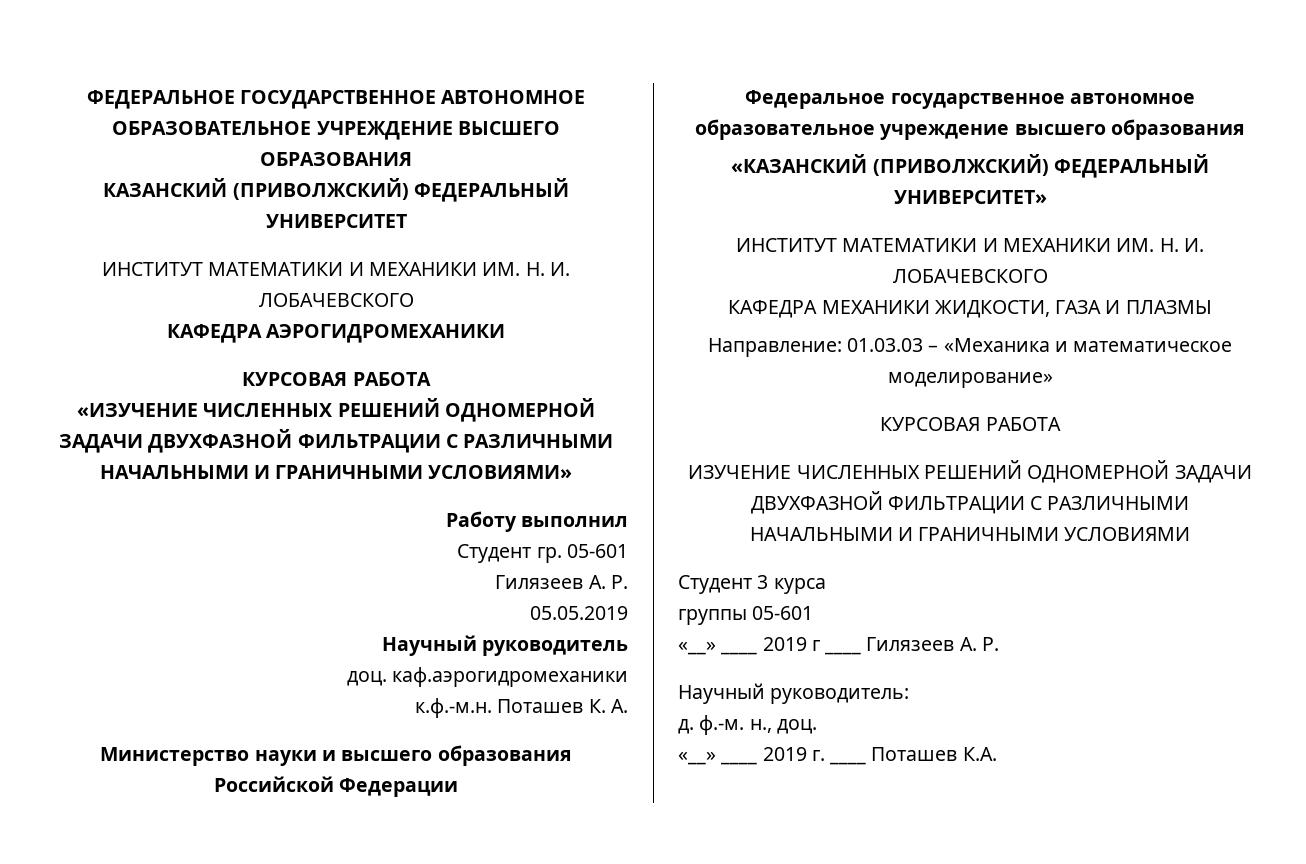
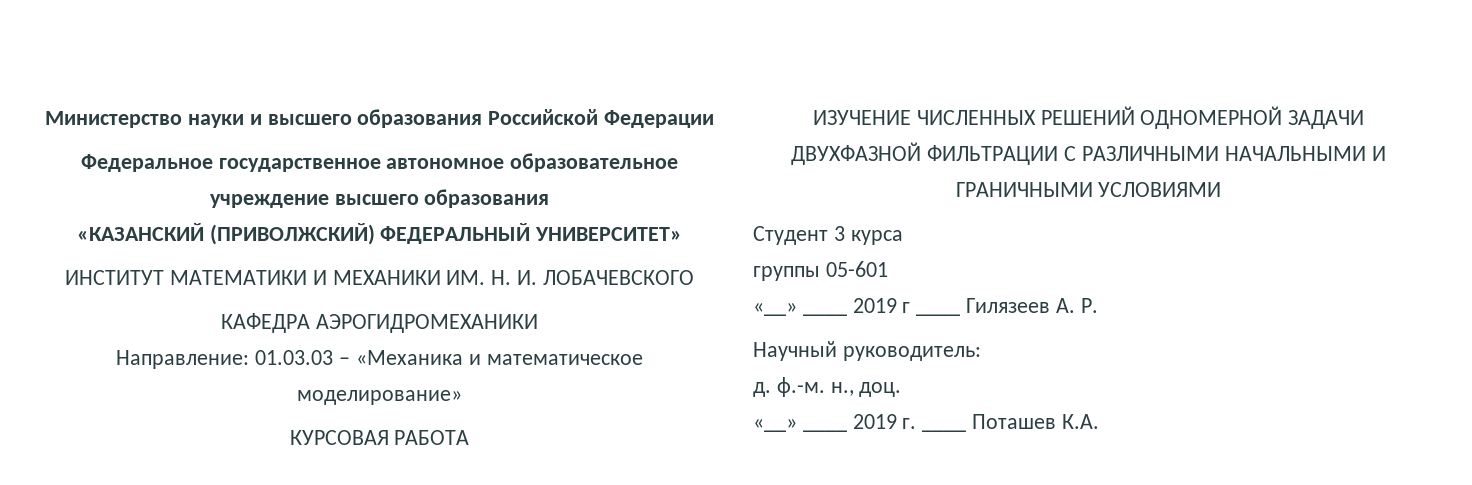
- ФЕДЕРАЛЬНОЕ ГОСУДАРСТВЕННОЕ АВТОНОМНОЕ ОБРАЗОВАТЕЛЬНОЕ УЧРЕЖДЕНИЕ ВЫСШЕГО ОБРАЗОВАНИЯ
- КАЗАНСКИЙ (ПРИВОЛЖСКИЙ) ФЕДЕРАЛЬНЫЙ УНИВЕРСИТЕТ
- ИНСТИТУТ МАТЕМАТИКИ И МЕХАНИКИ ИМ. Н. И. ЛОБАЧЕВСКОГО
- КАФЕДРА АЭРОГИДРОМЕХАНИКИ
- КУРСОВАЯ РАБОТА
- «ИЗУЧЕНИЕ ЧИСЛЕННЫХ РЕШЕНИЙ ОДНОМЕРНОЙ ЗАДАЧИ ДВУХФАЗНОЙ ФИЛЬТРАЦИИ С РАЗЛИЧНЫМИ НАЧАЛЬНЫМИ И ГРАНИЧНЫМИ УСЛОВИЯМИ»
- Работу выполнил
- Студент гр. 05-601
- Гилязеев А. Р.
- 05.05.2019
- Научный руководитель
- доц. каф.аэрогидромеханики
- к.ф.-м.н. Поташев К. А.
- КАФЕДРА МЕХАНИКИ ЖИДКОСТИ, ГАЗА И ПЛАЗМЫ
+ КАФЕДРА АЭРОГИДРОМЕХАНИКИ

